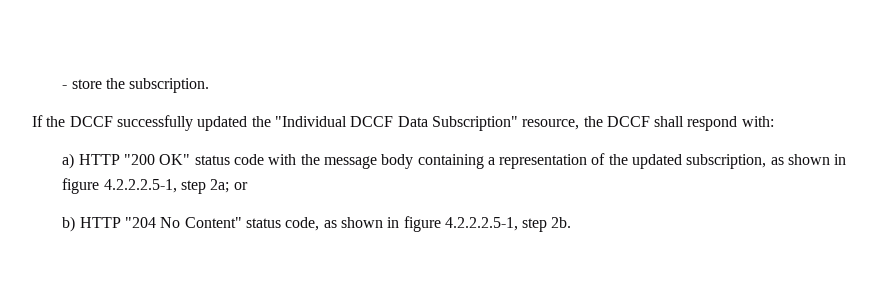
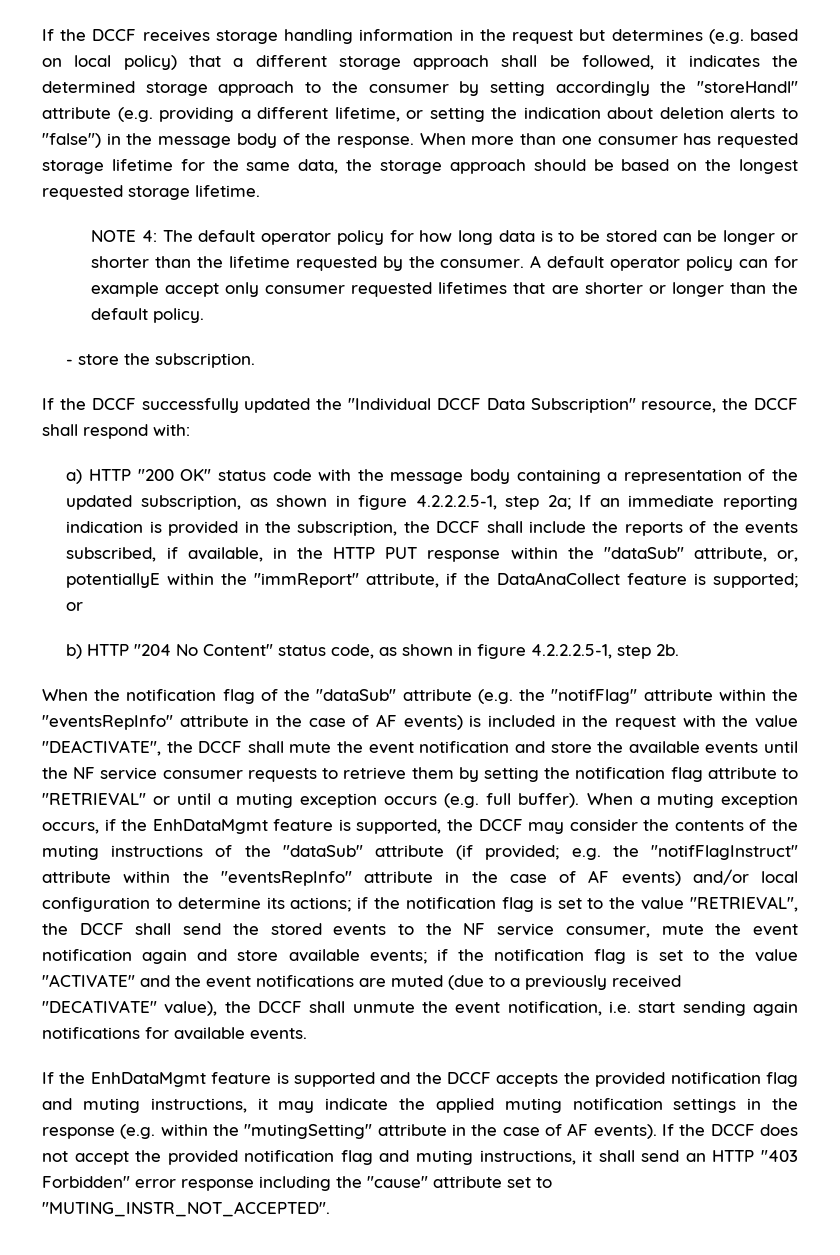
+ If the DCCF receives storage handling information in the request but determines (e.g. based on local policy) that a different storage approach shall be followed, it indicates the determined storage approach to the consumer by setting accordingly the "storeHandl" attribute (e.g. providing a different lifetime, or setting the indication about deletion alerts to "false") in the message body of the response. When more than one consumer has requested storage lifetime for the same data, the storage approach should be based on the longest requested storage lifetime.
+ NOTE 4: The default operator policy for how long data is to be stored can be longer or shorter than the lifetime requested by the consumer. A default operator policy can for example accept only consumer requested lifetimes that are shorter or longer than the default policy.
- a) HTTP "200 OK" status code with the message body containing a representation of the updated subscription, as shown in figure 4.2.2.2.5-1, step 2a; or
+ a) HTTP "200 OK" status code with the message body containing a representation of the updated subscription, as shown in figure 4.2.2.2.5-1, step 2a; If an immediate reporting indication is provided in the subscription, the DCCF shall include the reports of the events subscribed, if available, in the HTTP PUT response within the "dataSub" attribute, or, potentiallyE within the "immReport" attribute, if the DataAnaCollect feature is supported; or
+ When the notification flag of the "dataSub" attribute (e.g. the "notifFlag" attribute within the "eventsRepInfo" attribute in the case of AF events) is included in the request with the value "DEACTIVATE", the DCCF shall mute the event notification and store the available events until the NF service consumer requests to retrieve them by setting the notification flag attribute to "RETRIEVAL" or until a muting exception occurs (e.g. full buffer). When a muting exception occurs, if the EnhDataMgmt feature is supported, the DCCF may consider the contents of the muting instructions of the "dataSub" attribute (if provided; e.g. the "notifFlagInstruct" attribute within the "eventsRepInfo" attribute in the case of AF events) and/or local configuration to determine its actions; if the notification flag is set to the value "RETRIEVAL", the DCCF shall send the stored events to the NF service consumer, mute the event notification again and store available events; if the notification flag is set to the value "ACTIVATE" and the event notifications are muted (due to a previously received "DECATIVATE" value), the DCCF shall unmute the event notification, i.e. start sending again notifications for available events.
+ If the EnhDataMgmt feature is supported and the DCCF accepts the provided notification flag and muting instructions, it may indicate the applied muting notification settings in the response (e.g. within the "mutingSetting" attribute in the case of AF events). If the DCCF does not accept the provided notification flag and muting instructions, it shall send an HTTP "403 Forbidden" error response including the "cause" attribute set to "MUTING_INSTR_NOT_ACCEPTED".

